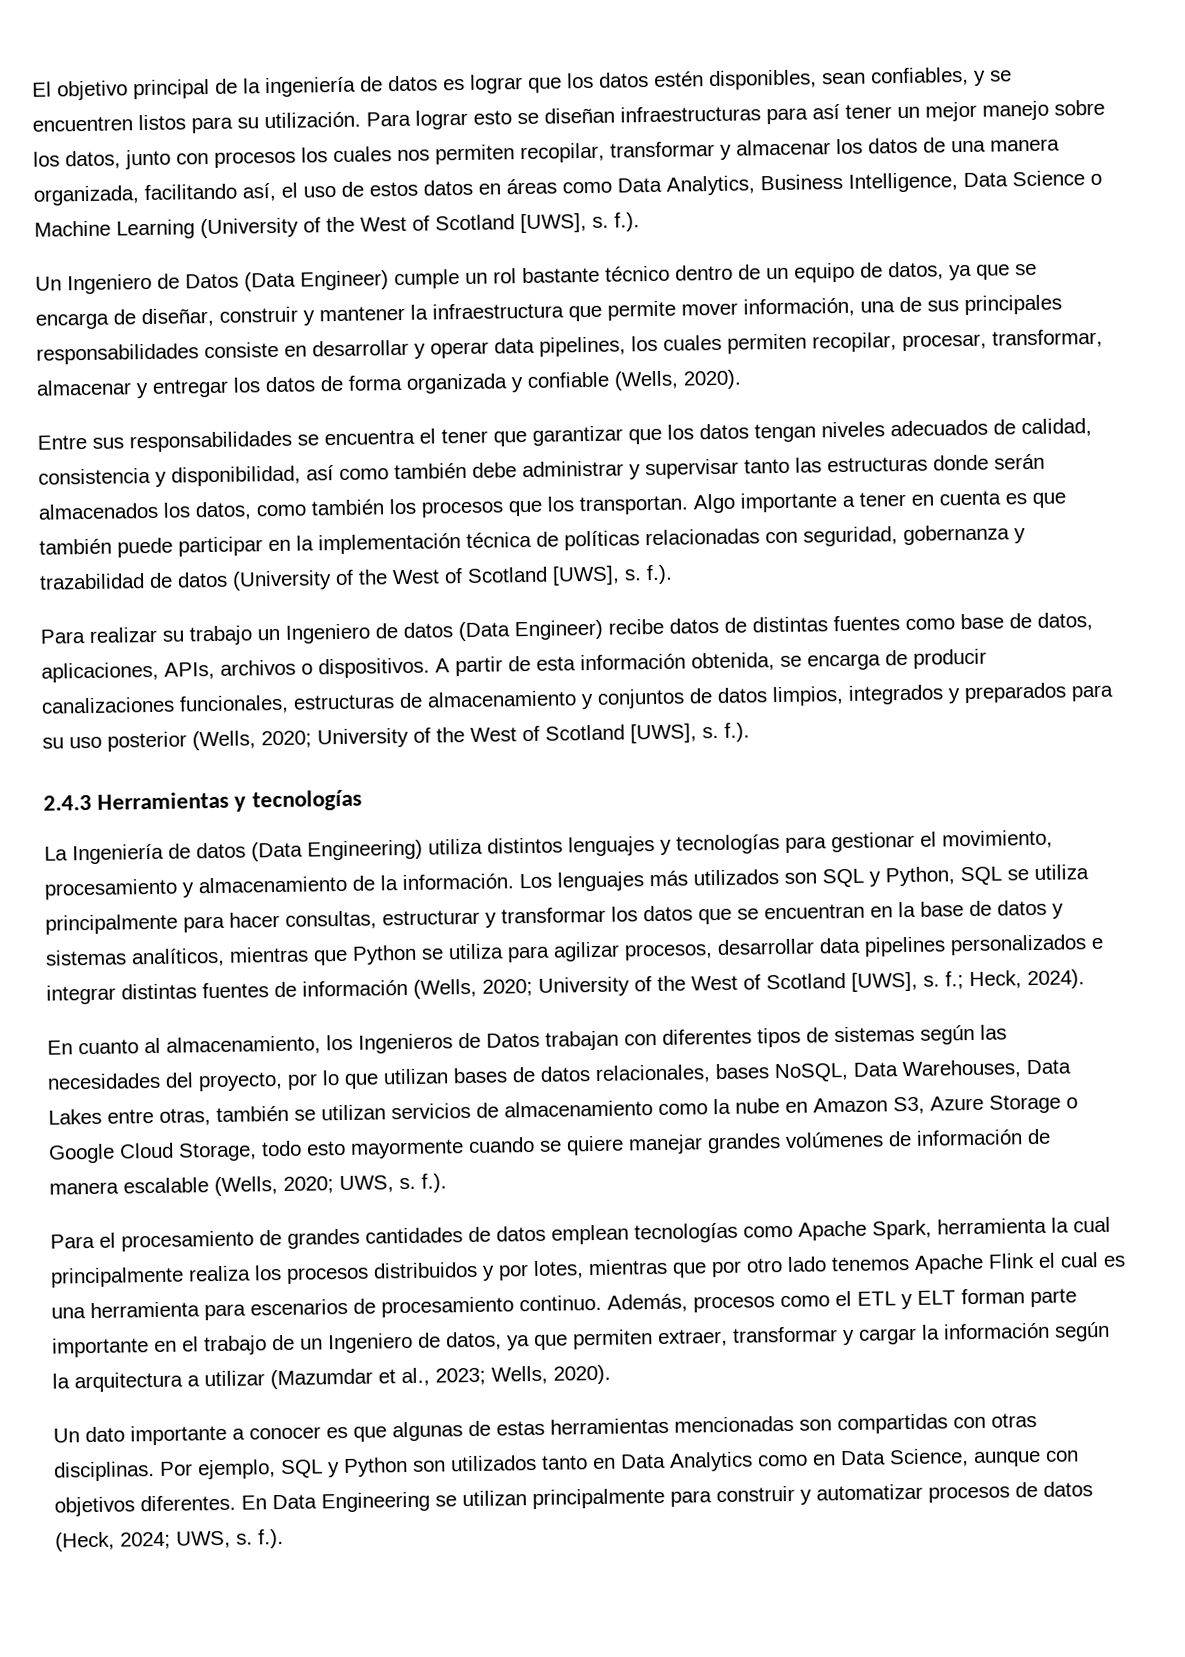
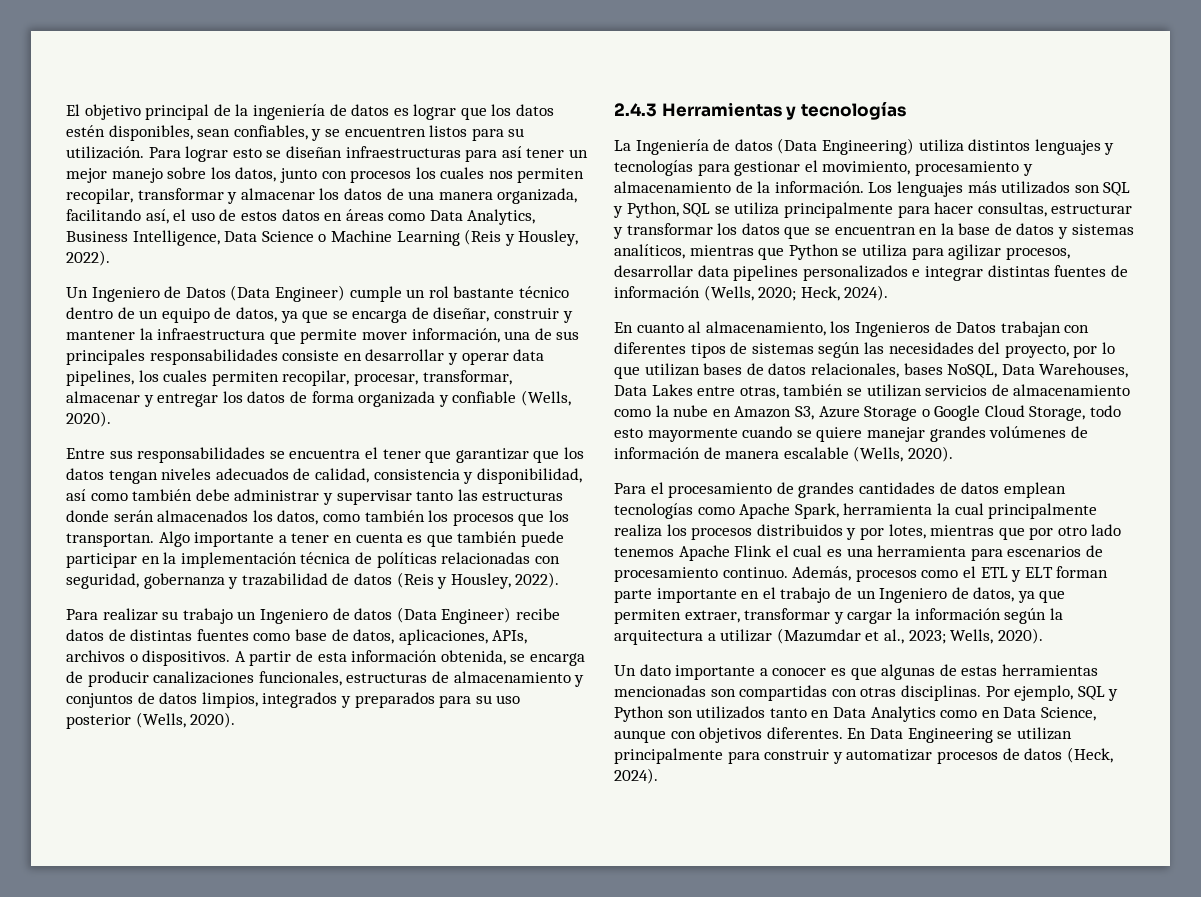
- Para lograr esto se diseñan infraestructuras para así tener un mejor manejo sobre los datos, junto con procesos los cuales nos permiten recopilar, transformar y almacenar los datos de una manera organizada, facilitando así, el uso de estos datos en áreas como Data Analytics, Business Intelligence, Data Science o Machine Learning (University of the West of Scotland [UWS], s. f.).
+ Para lograr esto se diseñan infraestructuras para así tener un mejor manejo sobre los datos, junto con procesos los cuales nos permiten recopilar, transformar y almacenar los datos de una manera organizada, facilitando así, el uso de estos datos en áreas como Data Analytics, Business Intelligence, Data Science o Machine Learning (Reis y Housley, 2022).
- Algo importante a tener en cuenta es que también puede participar en la implementación técnica de políticas relacionadas con seguridad, gobernanza y trazabilidad de datos (University of the West of Scotland [UWS], s. f.).
+ Algo importante a tener en cuenta es que también puede participar en la implementación técnica de políticas relacionadas con seguridad, gobernanza y trazabilidad de datos (Reis y Housley, 2022).
- A partir de esta información obtenida, se encarga de producir canalizaciones funcionales, estructuras de almacenamiento y conjuntos de datos limpios, integrados y preparados para su uso posterior (Wells, 2020; University of the West of Scotland [UWS], s. f.).
+ A partir de esta información obtenida, se encarga de producir canalizaciones funcionales, estructuras de almacenamiento y conjuntos de datos limpios, integrados y preparados para su uso posterior (Wells, 2020).
- Los lenguajes más utilizados son SQL y Python, SQL se utiliza principalmente para hacer consultas, estructurar y transformar los datos que se encuentran en la base de datos y sistemas analíticos, mientras que Python se utiliza para agilizar procesos, desarrollar data pipelines personalizados e integrar distintas fuentes de información (Wells, 2020; University of the West of Scotland [UWS], s. f.; Heck, 2024).
+ Los lenguajes más utilizados son SQL y Python, SQL se utiliza principalmente para hacer consultas, estructurar y transformar los datos que se encuentran en la base de datos y sistemas analíticos, mientras que Python se utiliza para agilizar procesos, desarrollar data pipelines personalizados e integrar distintas fuentes de información (Wells, 2020; Heck, 2024).
- En cuanto al almacenamiento, los Ingenieros de Datos trabajan con diferentes tipos de sistemas según las necesidades del proyecto, por lo que utilizan bases de datos relacionales, bases NoSQL, Data Warehouses, Data Lakes entre otras, también se utilizan servicios de almacenamiento como la nube en Amazon S3, Azure Storage o Google Cloud Storage, todo esto mayormente cuando se quiere manejar grandes volúmenes de información de manera escalable (Wells, 2020; UWS, s. f.).
+ En cuanto al almacenamiento, los Ingenieros de Datos trabajan con diferentes tipos de sistemas según las necesidades del proyecto, por lo que utilizan bases de datos relacionales, bases NoSQL, Data Warehouses, Data Lakes entre otras, también se utilizan servicios de almacenamiento como la nube en Amazon S3, Azure Storage o Google Cloud Storage, todo esto mayormente cuando se quiere manejar grandes volúmenes de información de manera escalable (Wells, 2020).
- En Data Engineering se utilizan principalmente para construir y automatizar procesos de datos (Heck, 2024; UWS, s. f.).
+ En Data Engineering se utilizan principalmente para construir y automatizar procesos de datos (Heck, 2024).

